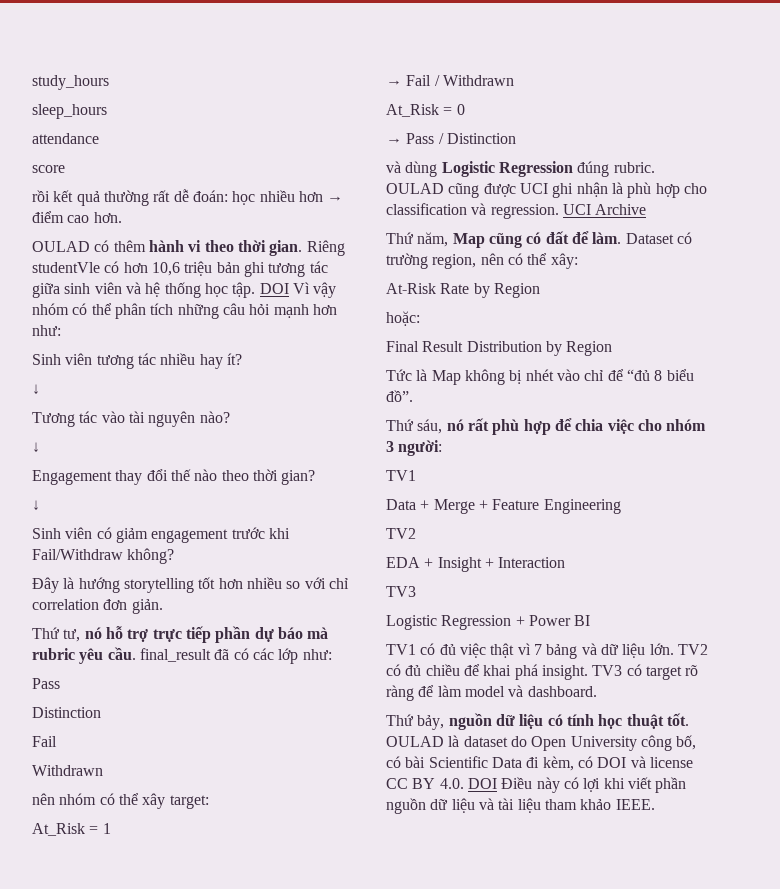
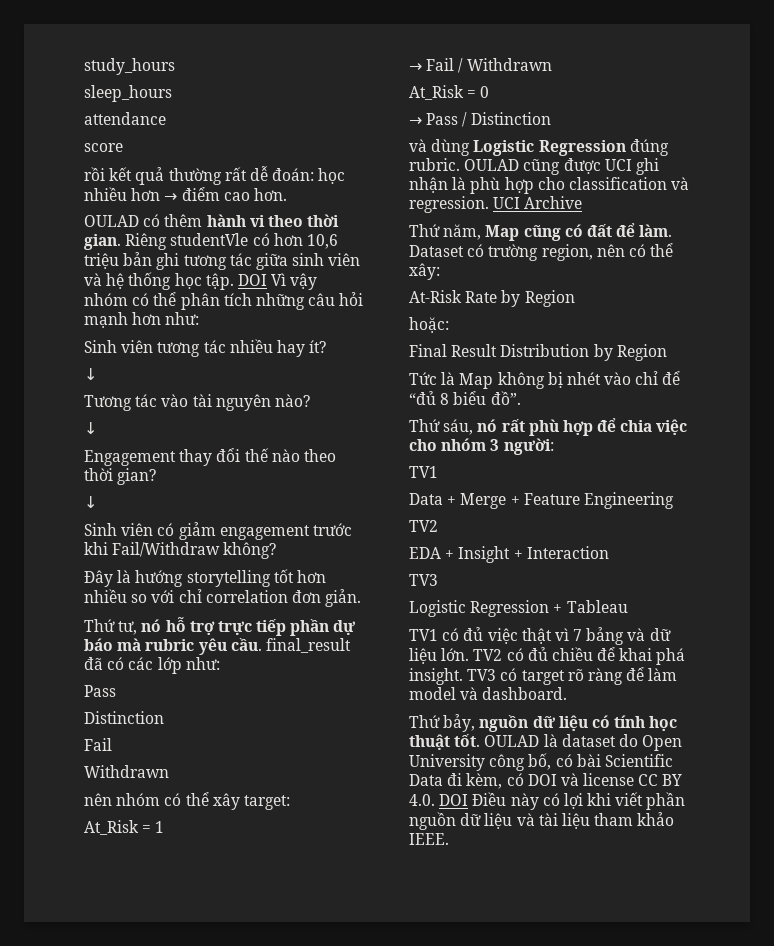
- Logistic Regression + Power BI
+ Logistic Regression + Tableau

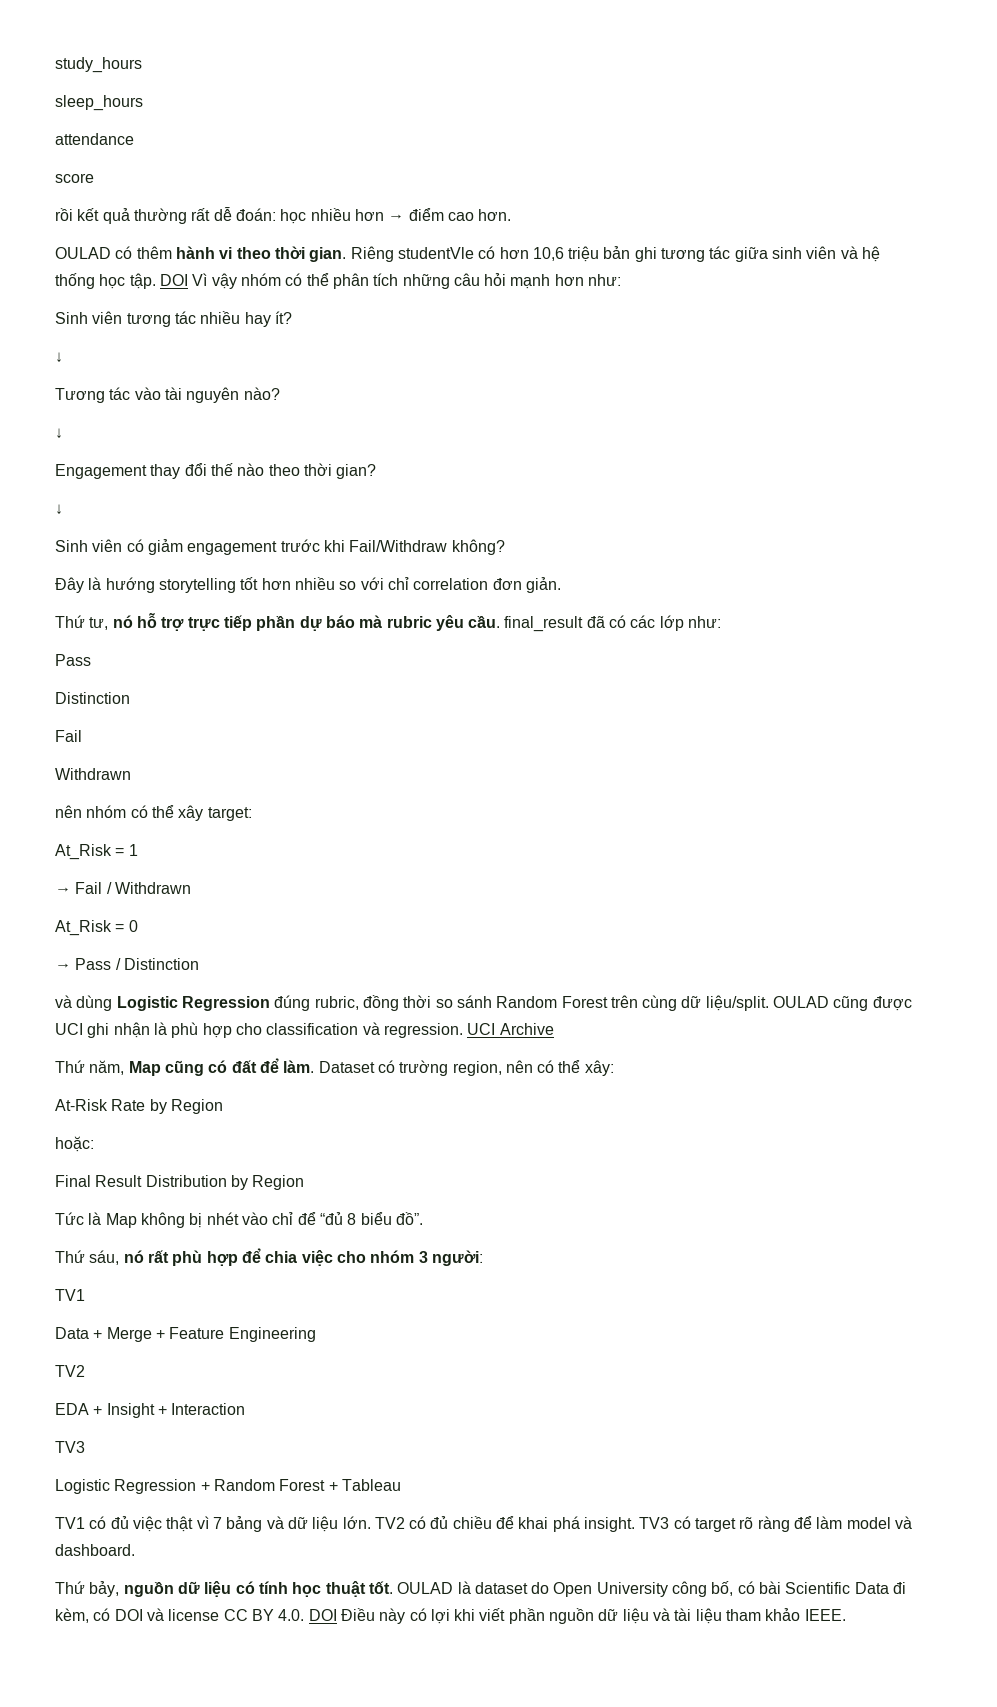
- và dùng Logistic Regression đúng rubric.
+ và dùng Logistic Regression đúng rubric, đồng thời so sánh Random Forest trên cùng dữ liệu/split.
- Logistic Regression + Tableau
+ Logistic Regression + Random Forest + Tableau

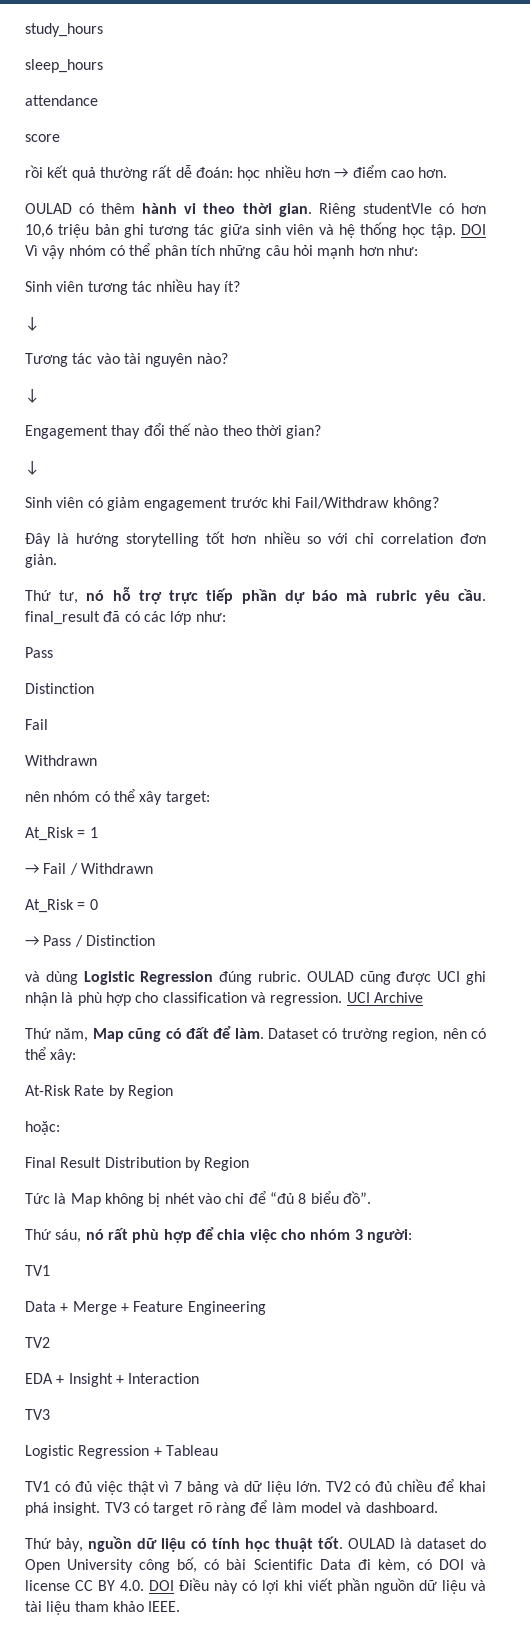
- và dùng Logistic Regression đúng rubric, đồng thời so sánh Random Forest trên cùng dữ liệu/split.
+ và dùng Logistic Regression đúng rubric.
- Logistic Regression + Random Forest + Tableau
+ Logistic Regression + Tableau

